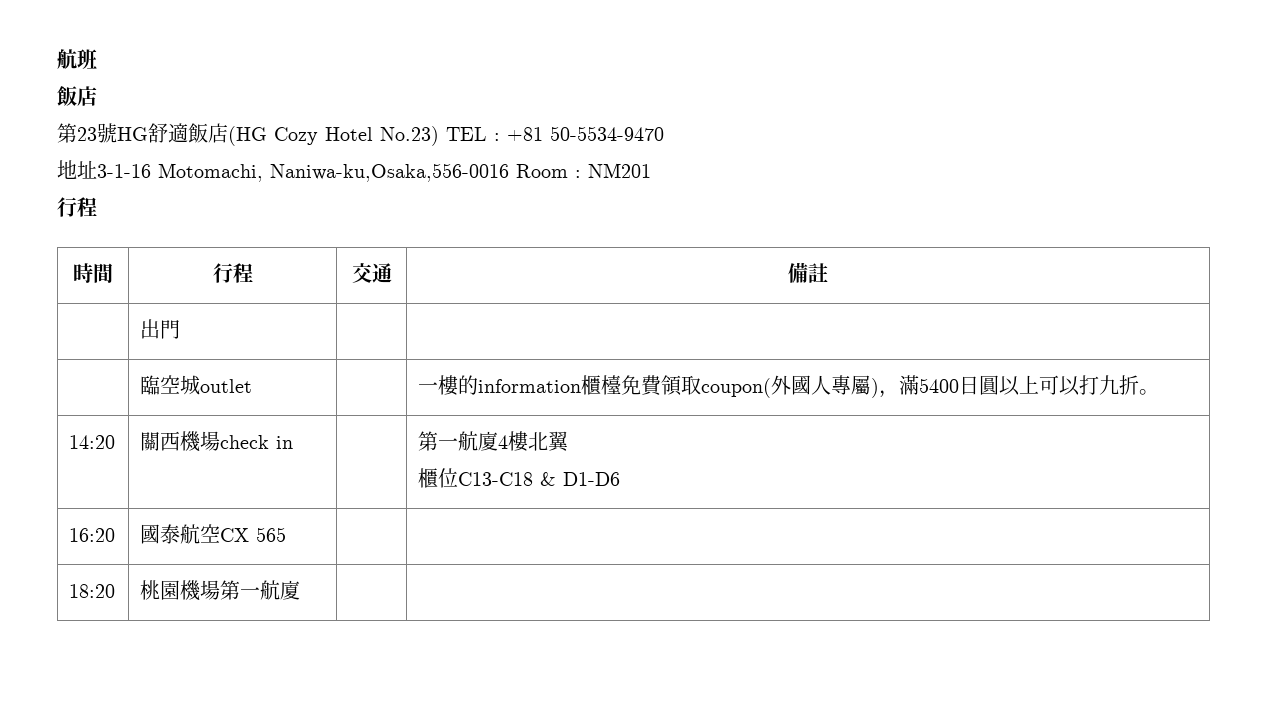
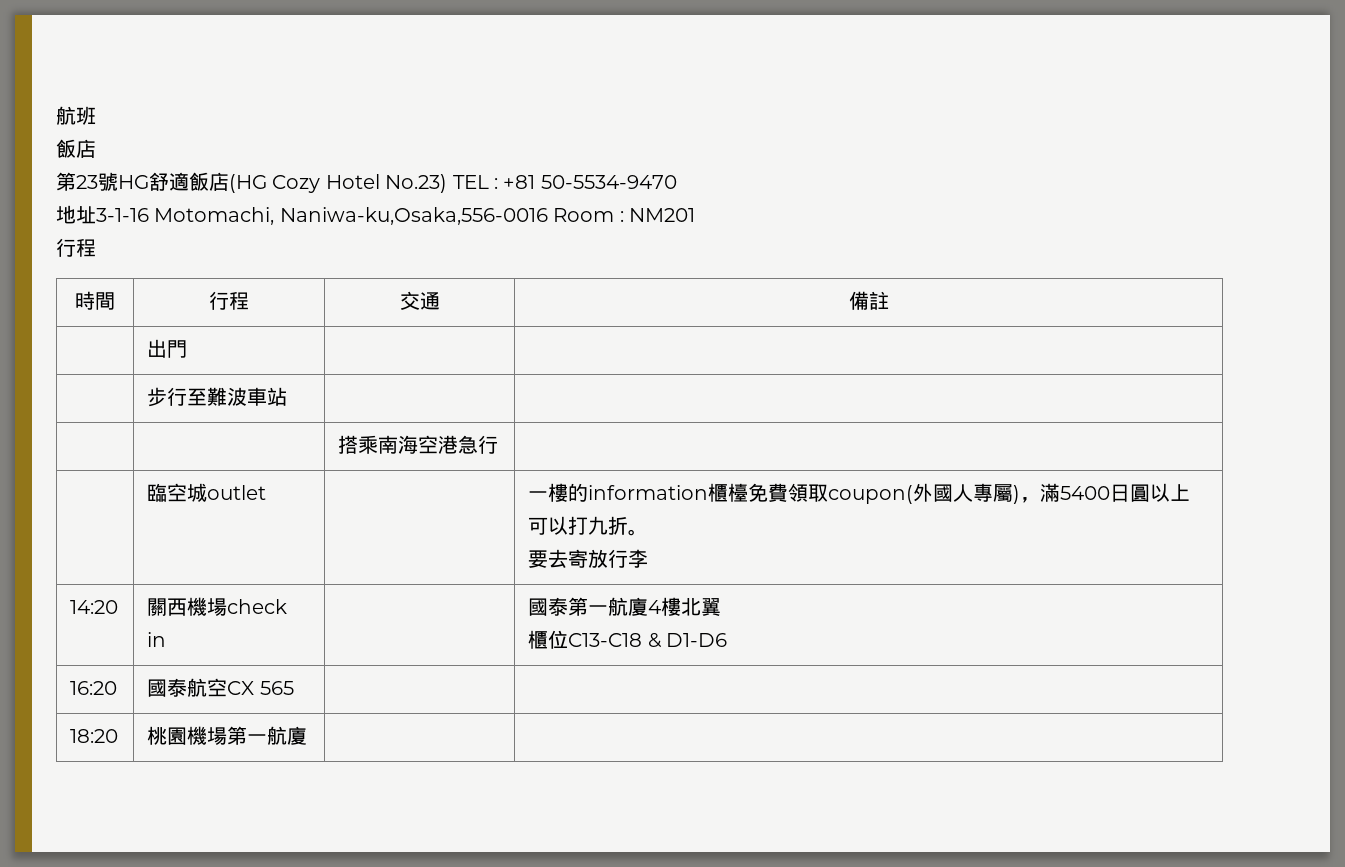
+ | 步行至難波車站 | |
+ | | 搭乘南海空港急行 |
  | 臨空城outlet | | 一樓的information櫃檯免費領取coupon(外國人專屬)，滿5400日圓以上可以打九折。
+ 要去寄放行李
- 14:20 | 關西機場check in | | 第一航廈4樓北翼
+ 14:20 | 關西機場check in | | 國泰第一航廈4樓北翼

